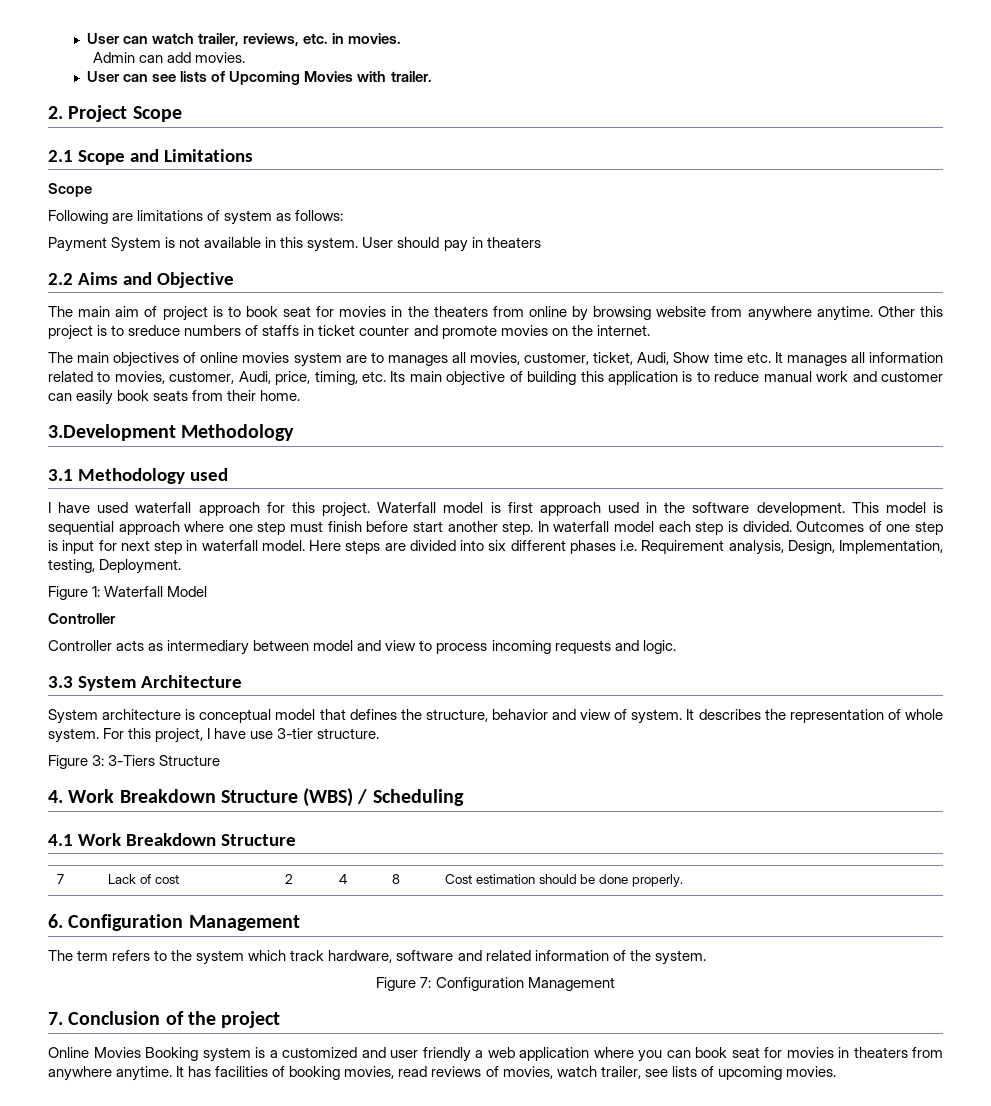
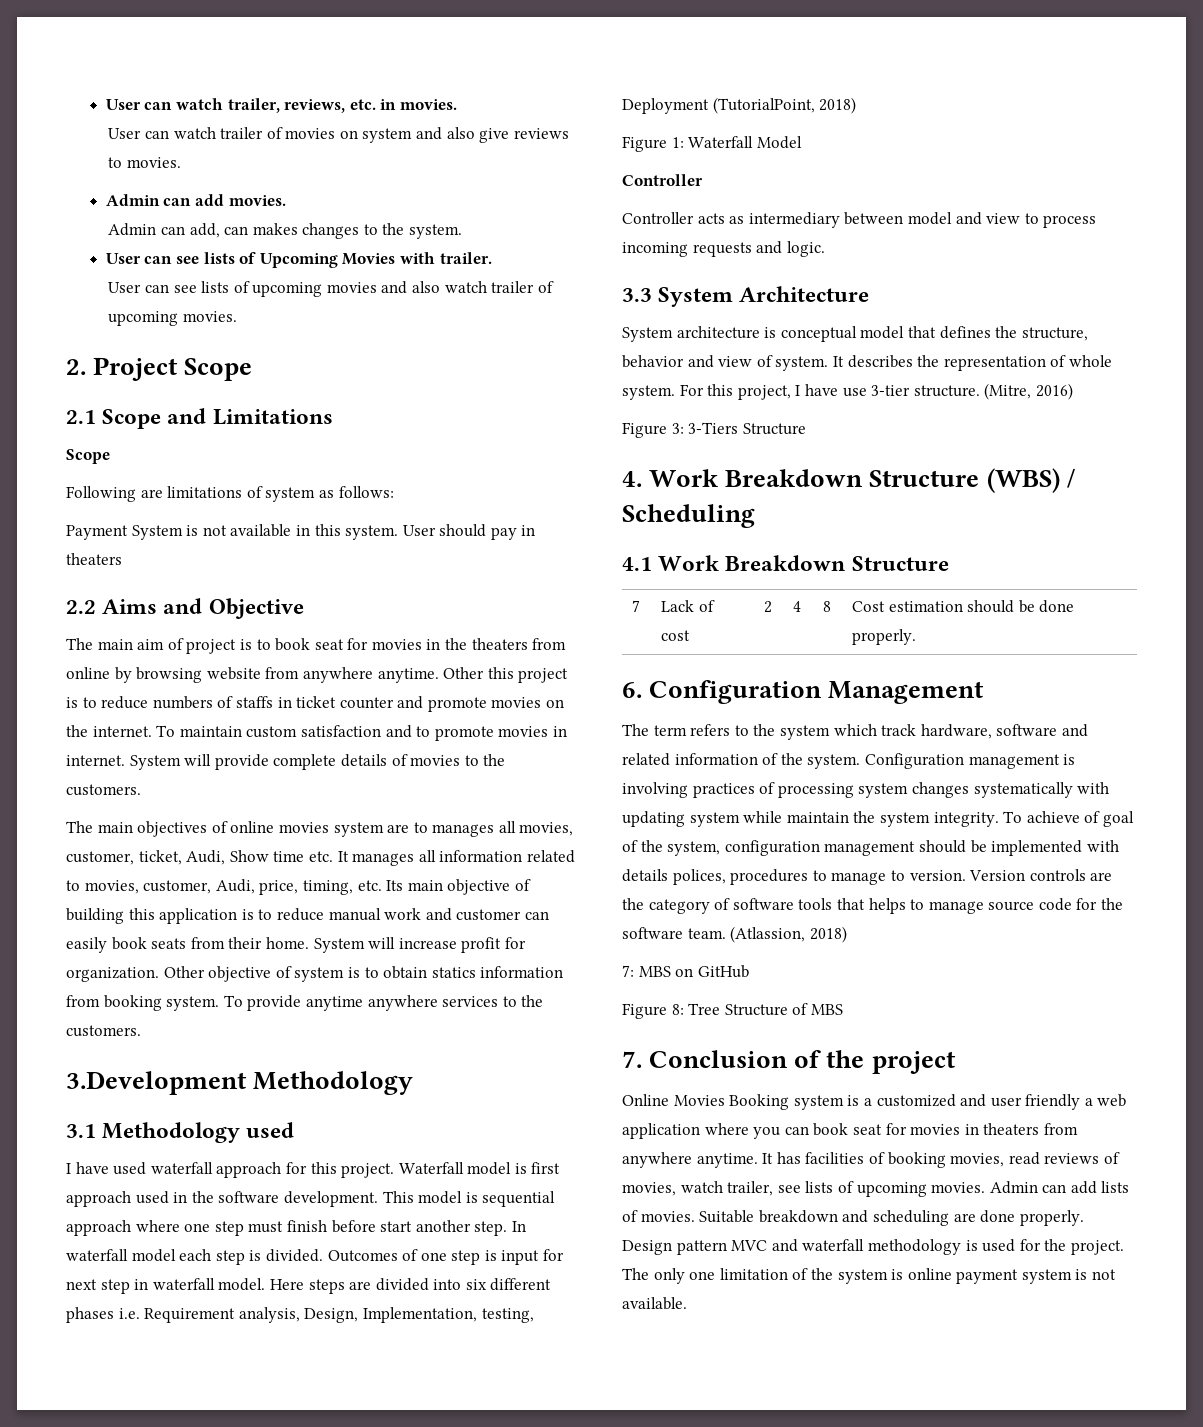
+ User can watch trailer of movies on system and also give reviews to movies.
  Admin can add movies.
+ Admin can add, can makes changes to the system.
+ User can see lists of upcoming movies and also watch trailer of upcoming movies.
- Other this project is to sreduce numbers of staffs in ticket counter and promote movies on the internet.
+ Other this project is to reduce numbers of staffs in ticket counter and promote movies on the internet. To maintain custom satisfaction and to promote movies in internet. System will provide complete details of movies to the customers.
+ System will increase profit for organization. Other objective of system is to obtain statics information from booking system. To provide anytime anywhere services to the customers.
- Here steps are divided into six different phases i.e. Requirement analysis, Design, Implementation, testing, Deployment.
+ Here steps are divided into six different phases i.e. Requirement analysis, Design, Implementation, testing, Deployment (TutorialPoint, 2018)
+ (Mitre, 2016)
- The term refers to the system which track hardware, software and related information of the system.
- Figure 7: Configuration Management
+ The term refers to the system which track hardware, software and related information of the system. Configuration management is involving practices of processing system changes systematically with updating system while maintain the system integrity. To achieve of goal of the system, configuration management should be implemented with details polices, procedures to manage to version. Version controls are the category of software tools that helps to manage source code for the software team. (Atlassion, 2018)
+ 7: MBS on GitHub
+ Figure 8: Tree Structure of MBS
+ Admin can add lists of movies. Suitable breakdown and scheduling are done properly. Design pattern MVC and waterfall methodology is used for the project. The only one limitation of the system is online payment system is not available.

